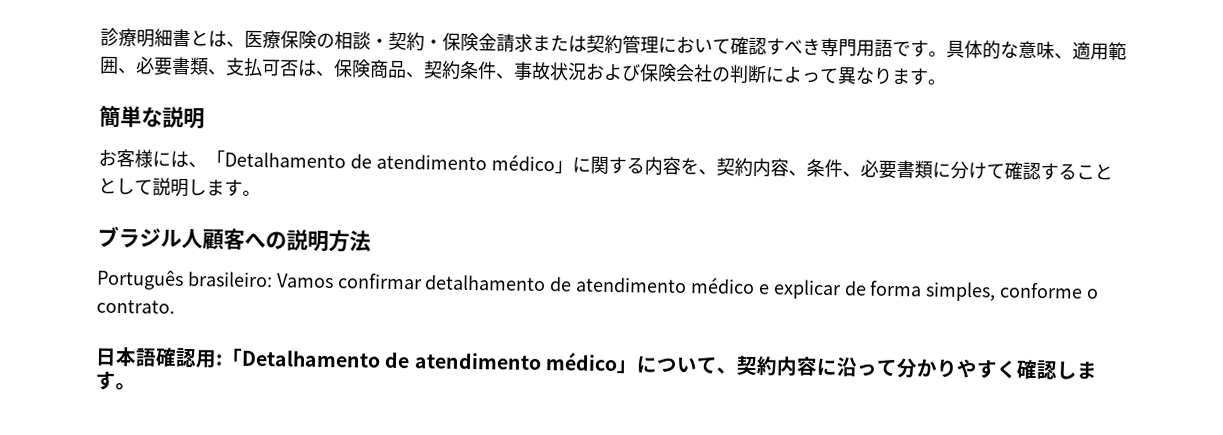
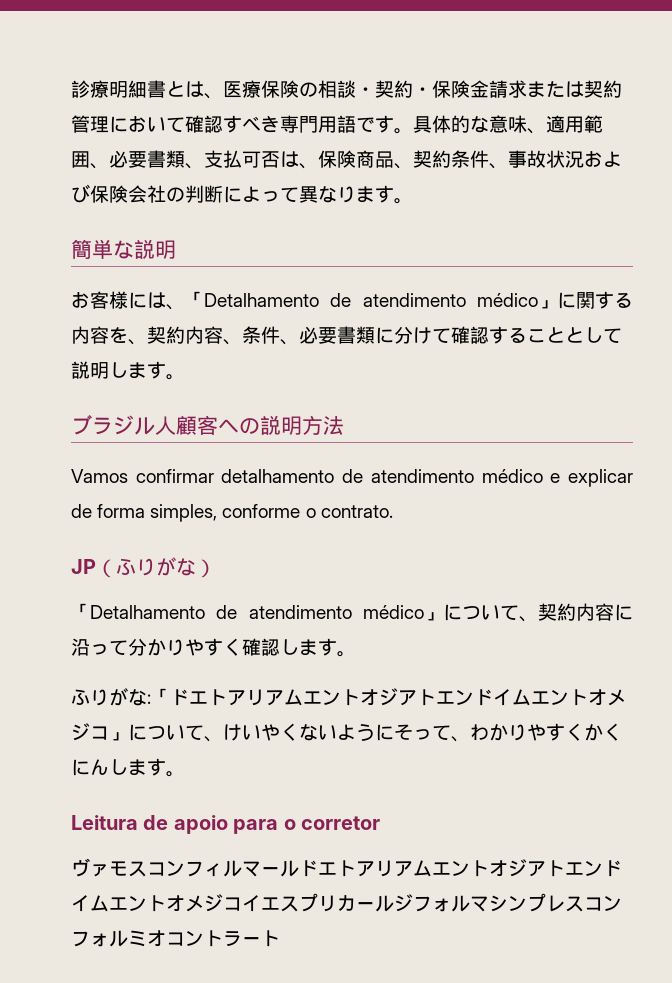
- Português brasileiro: Vamos confirmar detalhamento de atendimento médico e explicar de forma simples, conforme o contrato.
+ Vamos confirmar detalhamento de atendimento médico e explicar de forma simples, conforme o contrato.
- 日本語確認用:「Detalhamento de atendimento médico」について、契約内容に沿って分かりやすく確認します。
+ JP（ふりがな）
+ 「Detalhamento de atendimento médico」について、契約内容に沿って分かりやすく確認します。
+ ふりがな:「ドエトアリアムエントオジアトエンドイムエントオメジコ」について、けいやくないようにそって、わかりやすくかくにんします。
+ Leitura de apoio para o corretor
+ ヴァモスコンフィルマールドエトアリアムエントオジアトエンドイムエントオメジコイエスプリカールジフォルマシンプレスコンフォルミオコントラート

